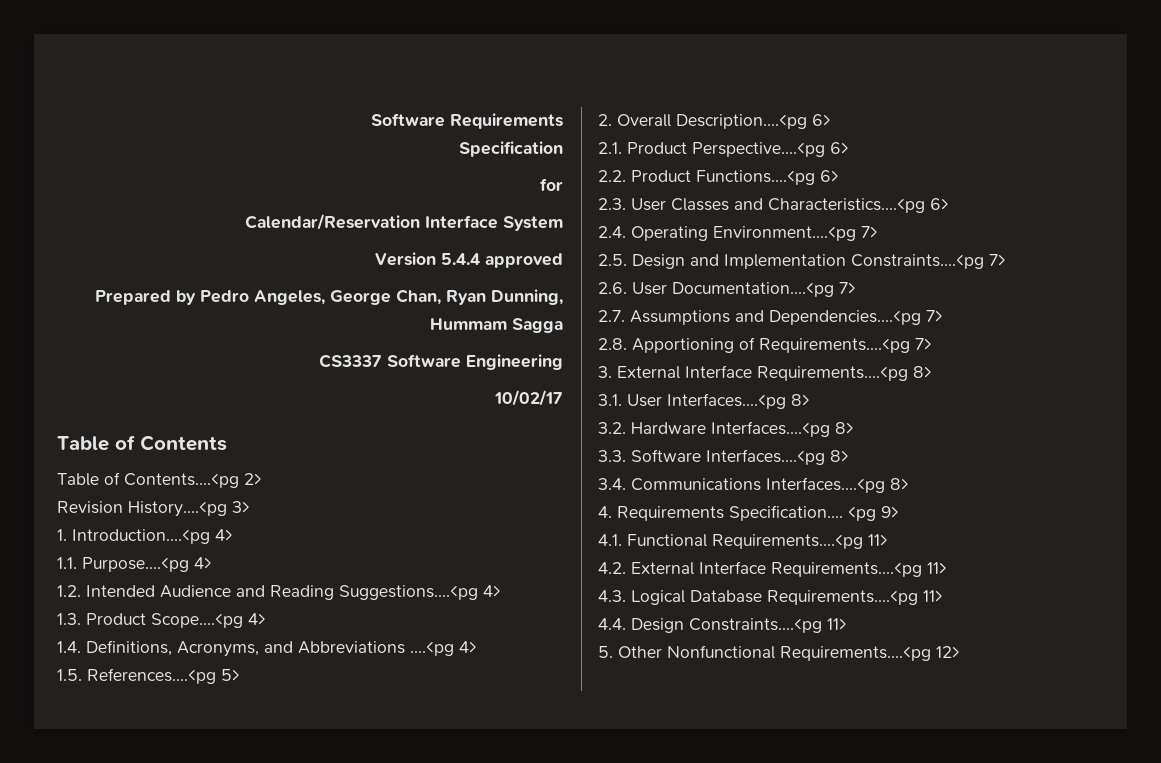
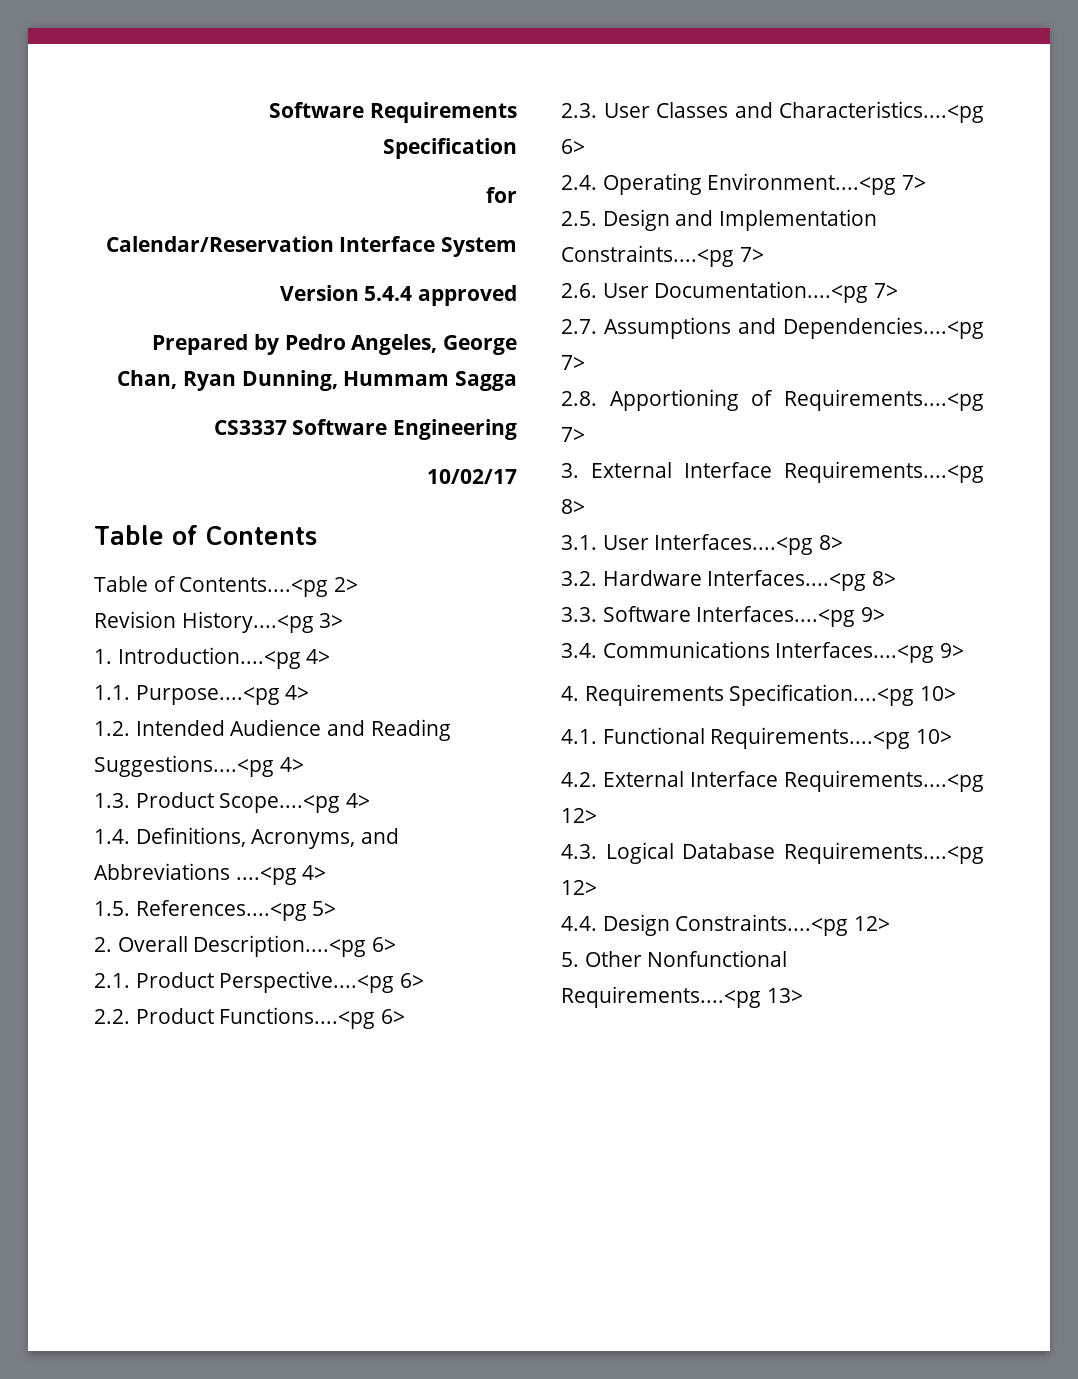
- 3.3. Software Interfaces....<pg 8>
+ 3.3. Software Interfaces....<pg 9>
- 3.4. Communications Interfaces....<pg 8>
+ 3.4. Communications Interfaces....<pg 9>
- 4. Requirements Specification.... <pg 9>
+ 4. Requirements Specification....<pg 10>
- 4.1. Functional Requirements....<pg 11>
+ 4.1. Functional Requirements....<pg 10>
- 4.2. External Interface Requirements....<pg 11>
+ 4.2. External Interface Requirements....<pg 12>
- 4.3. Logical Database Requirements....<pg 11>
+ 4.3. Logical Database Requirements....<pg 12>
- 4.4. Design Constraints....<pg 11>
+ 4.4. Design Constraints....<pg 12>
- 5. Other Nonfunctional Requirements....<pg 12>
+ 5. Other Nonfunctional Requirements....<pg 13>

